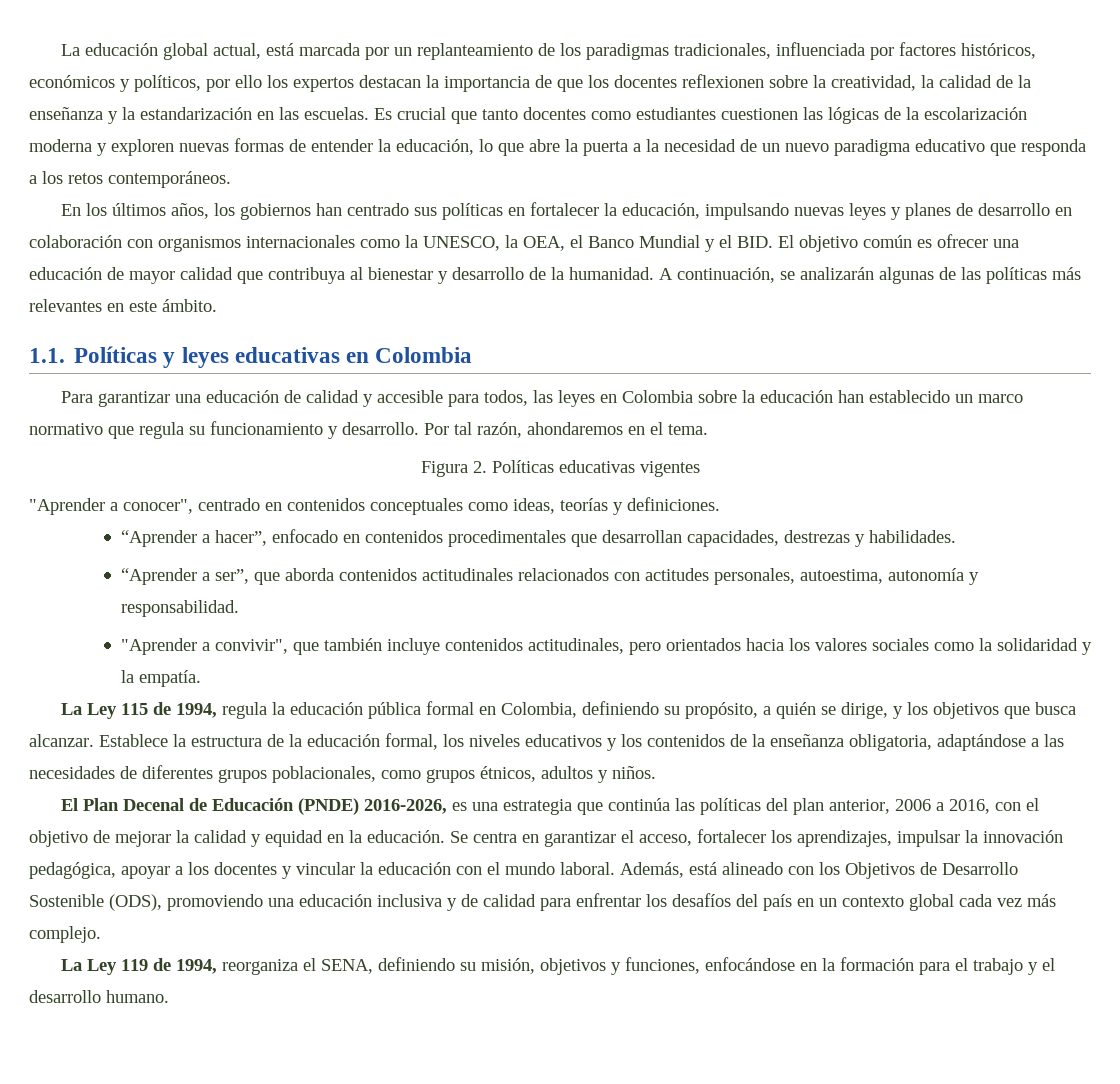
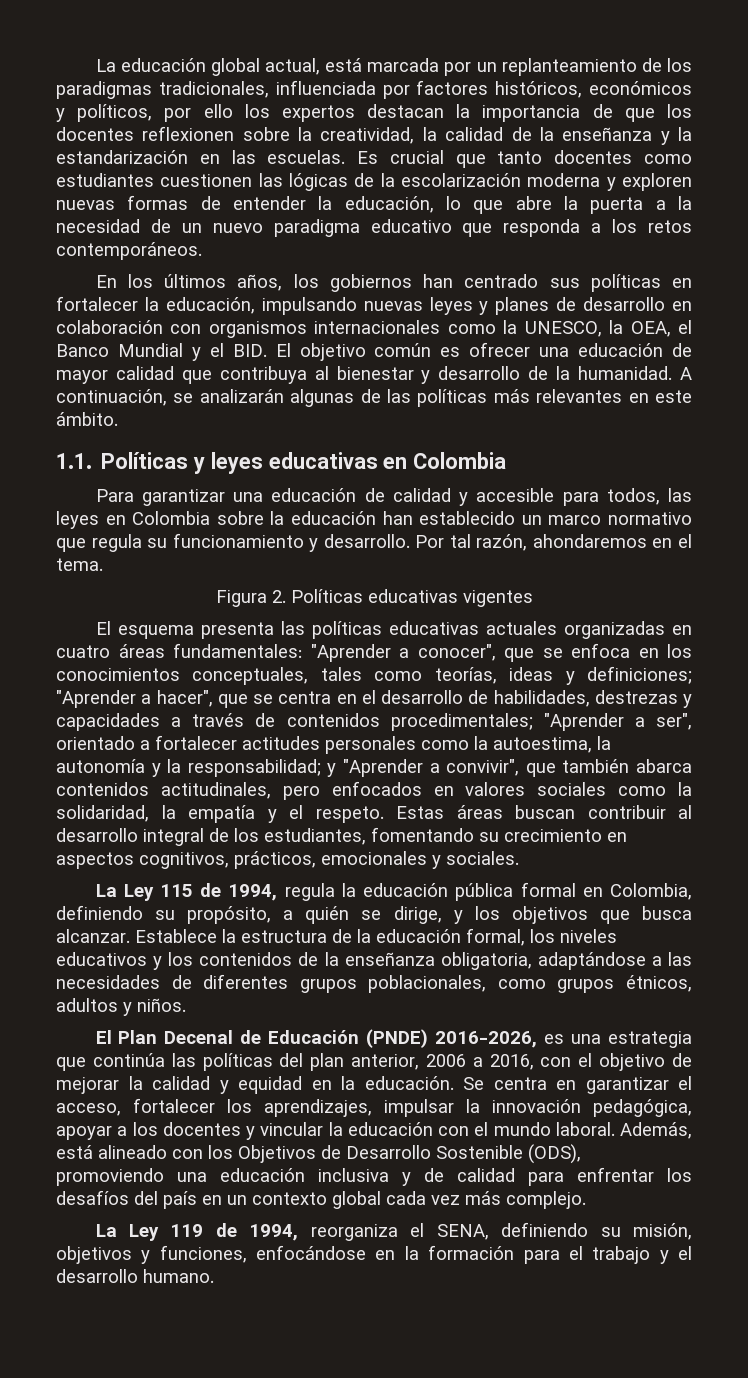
- "Aprender a conocer", centrado en contenidos conceptuales como ideas, teorías y definiciones.
- “Aprender a hacer”, enfocado en contenidos procedimentales que desarrollan capacidades, destrezas y habilidades.
- “Aprender a ser”, que aborda contenidos actitudinales relacionados con actitudes personales, autoestima, autonomía y responsabilidad.
- "Aprender a convivir", que también incluye contenidos actitudinales, pero orientados hacia los valores sociales como la solidaridad y la empatía.
+ El esquema presenta las políticas educativas actuales organizadas en cuatro áreas fundamentales: "Aprender a conocer", que se enfoca en los conocimientos conceptuales, tales como teorías, ideas y definiciones; "Aprender a hacer", que se centra en el desarrollo de habilidades, destrezas y capacidades a través de contenidos procedimentales; "Aprender a ser", orientado a fortalecer actitudes personales como la autoestima, la autonomía y la responsabilidad; y "Aprender a convivir", que también abarca contenidos actitudinales, pero enfocados en valores sociales como la solidaridad, la empatía y el respeto. Estas áreas buscan contribuir al desarrollo integral de los estudiantes, fomentando su crecimiento en aspectos cognitivos, prácticos, emocionales y sociales.

